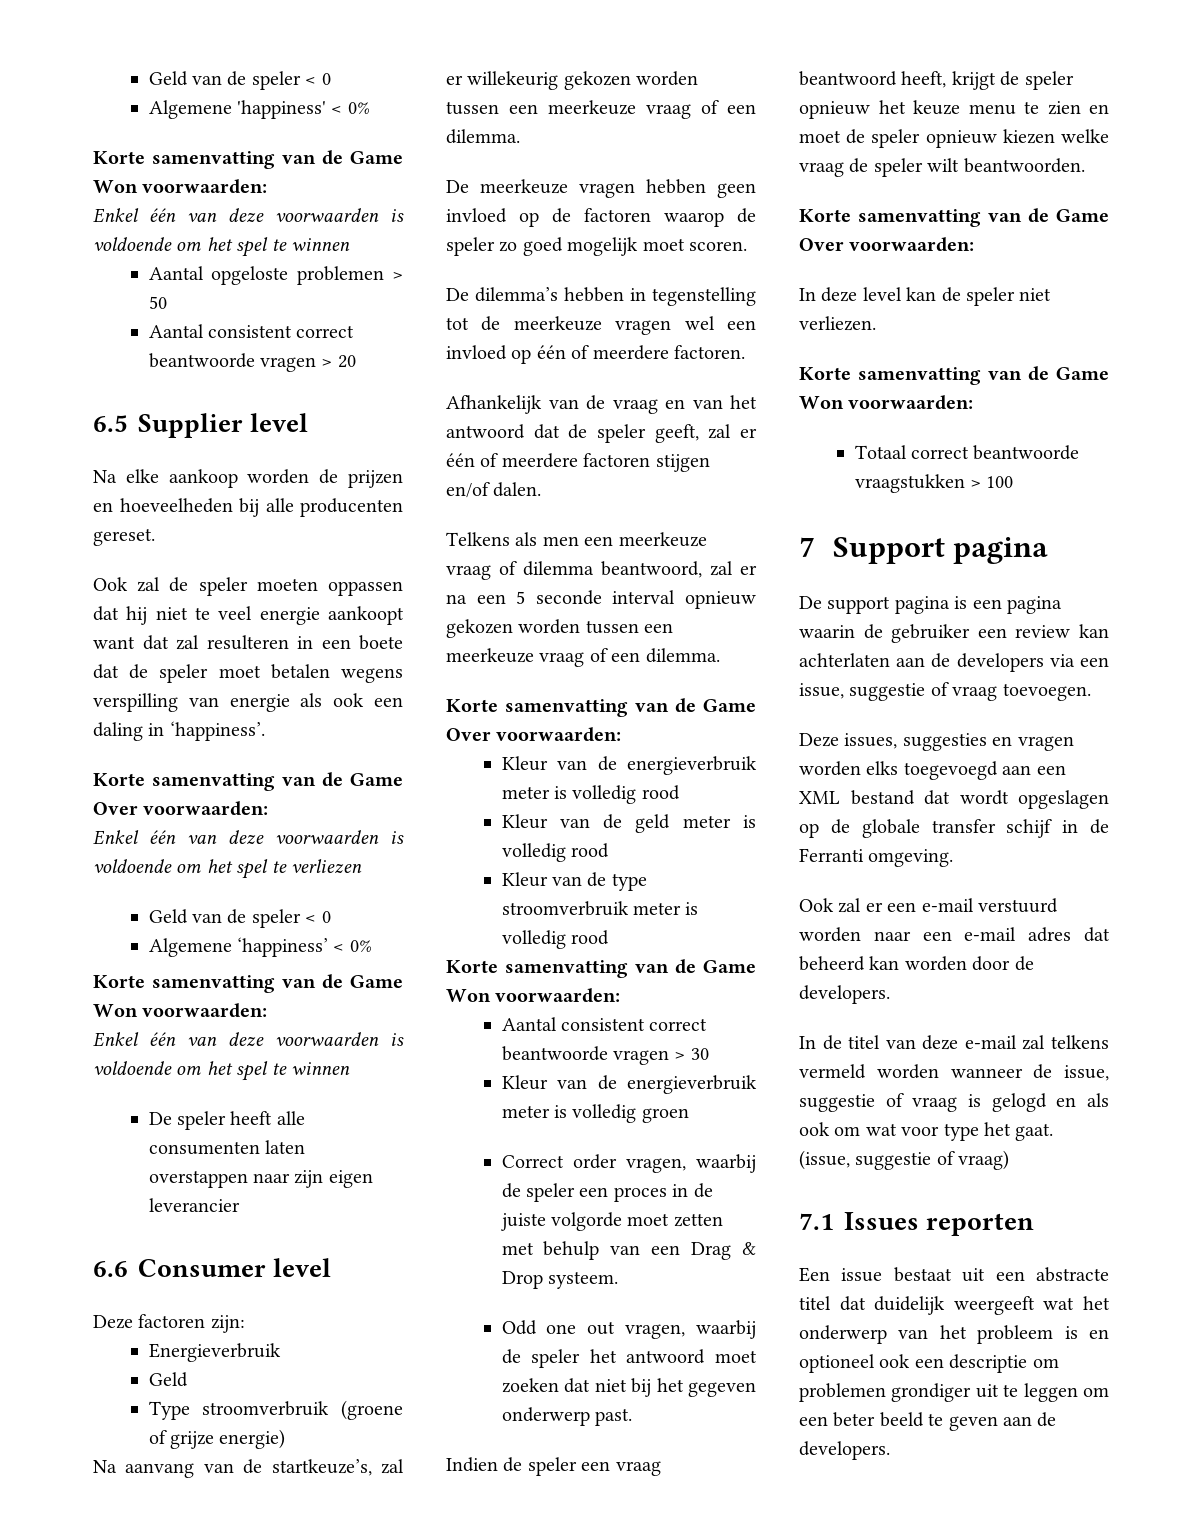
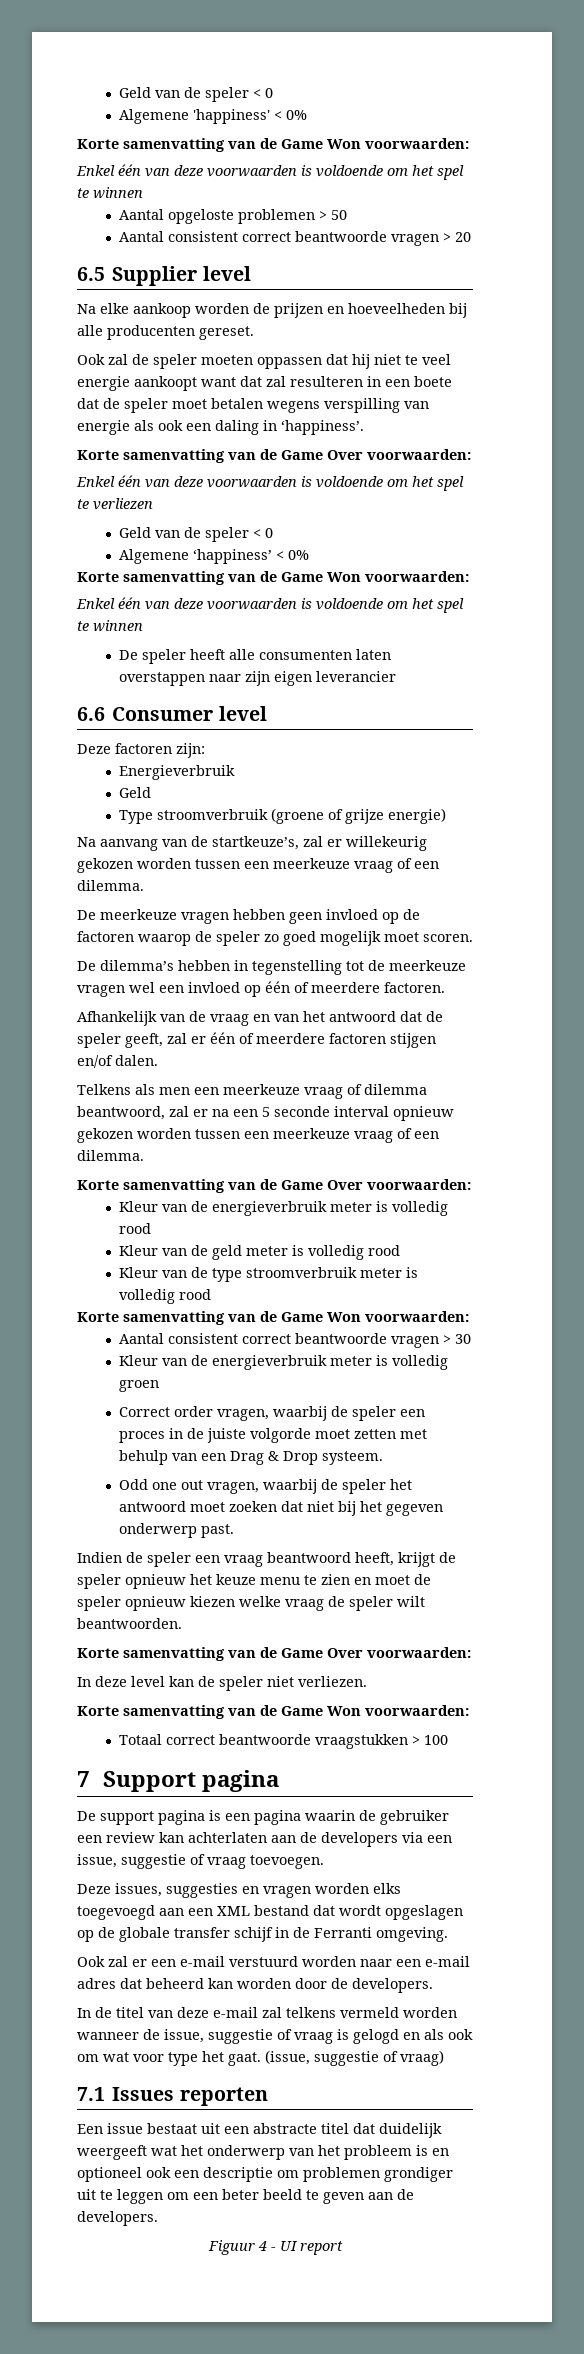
+ Figuur 4 - UI report

